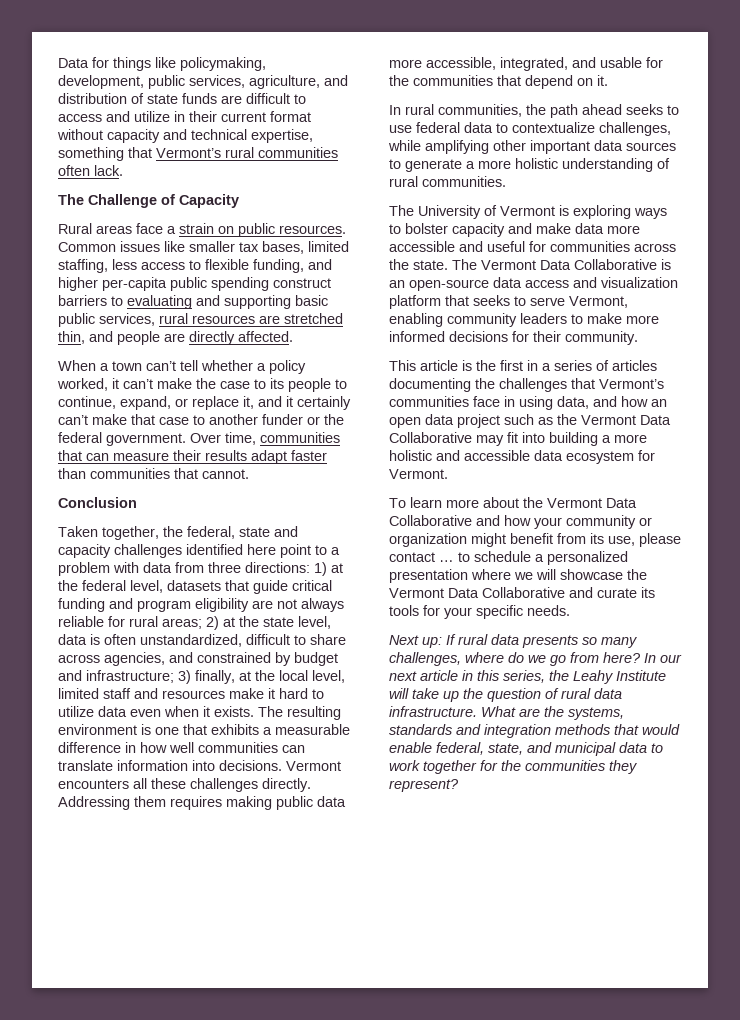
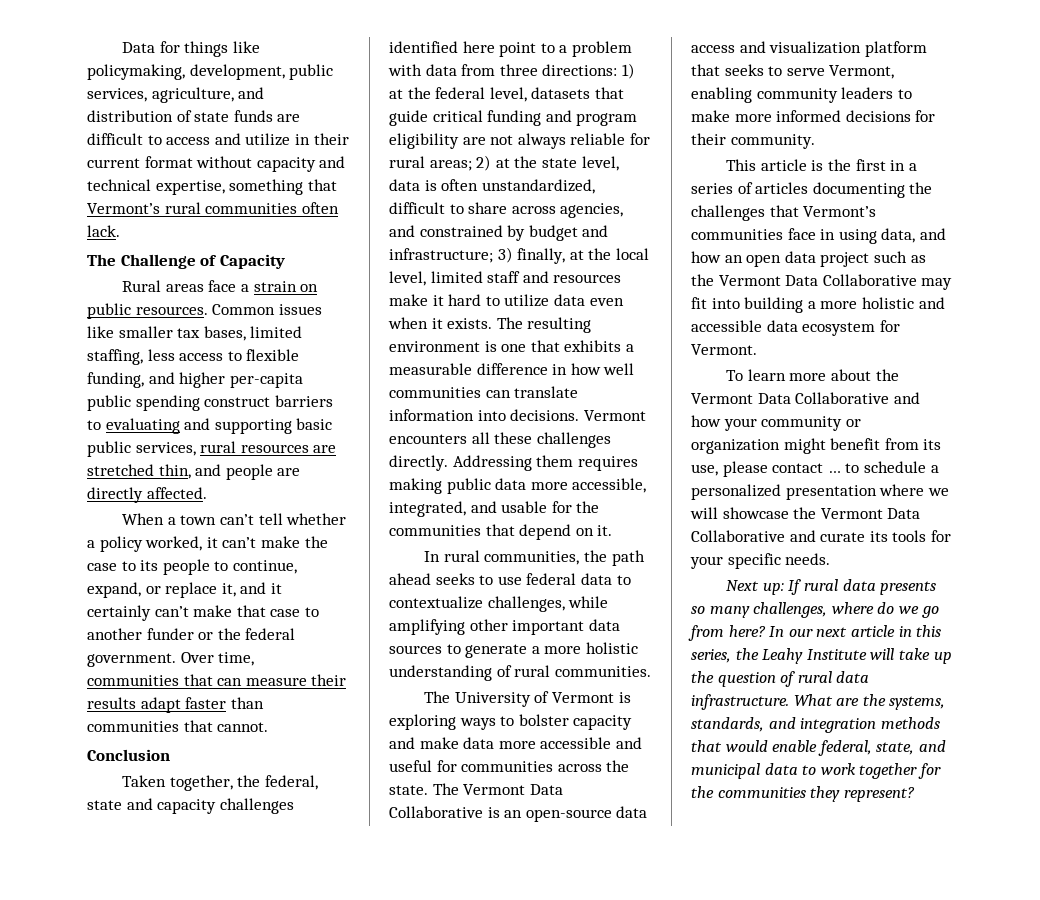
- What are the systems, standards and integration methods that would enable federal, state, and municipal data to work together for the communities they represent?
+ What are the systems, standards, and integration methods that would enable federal, state, and municipal data to work together for the communities they represent?

